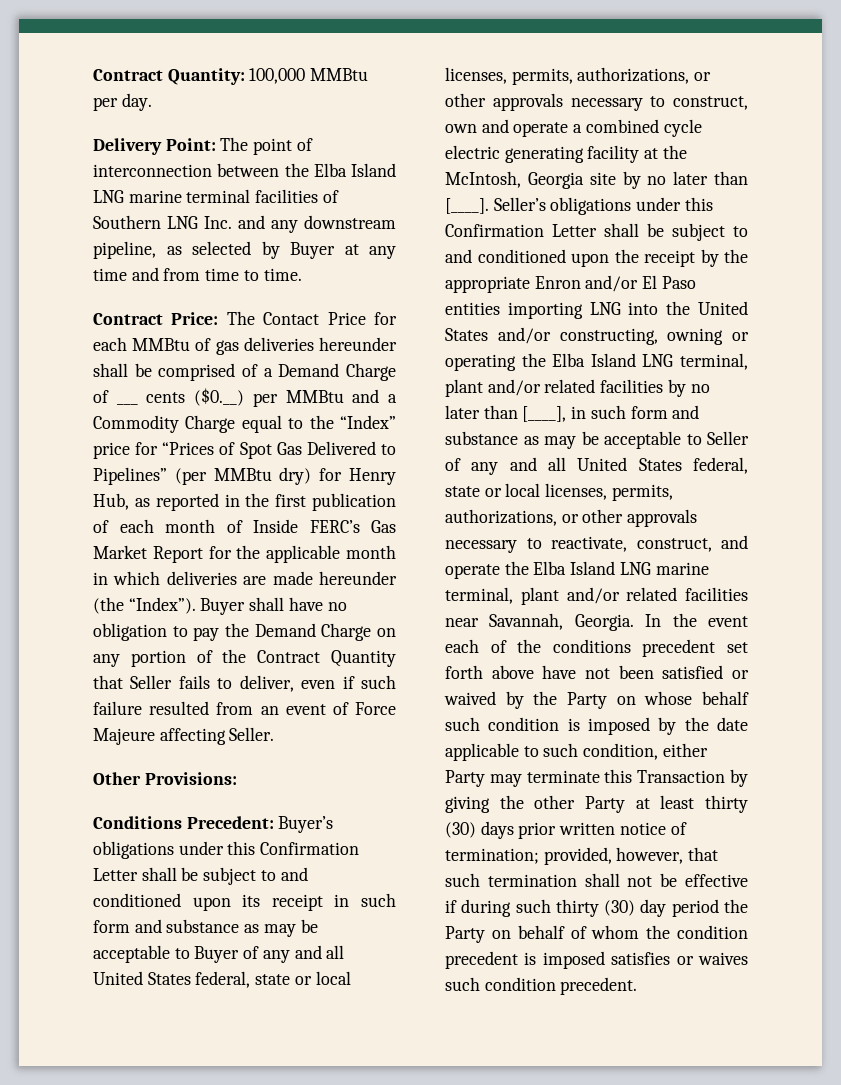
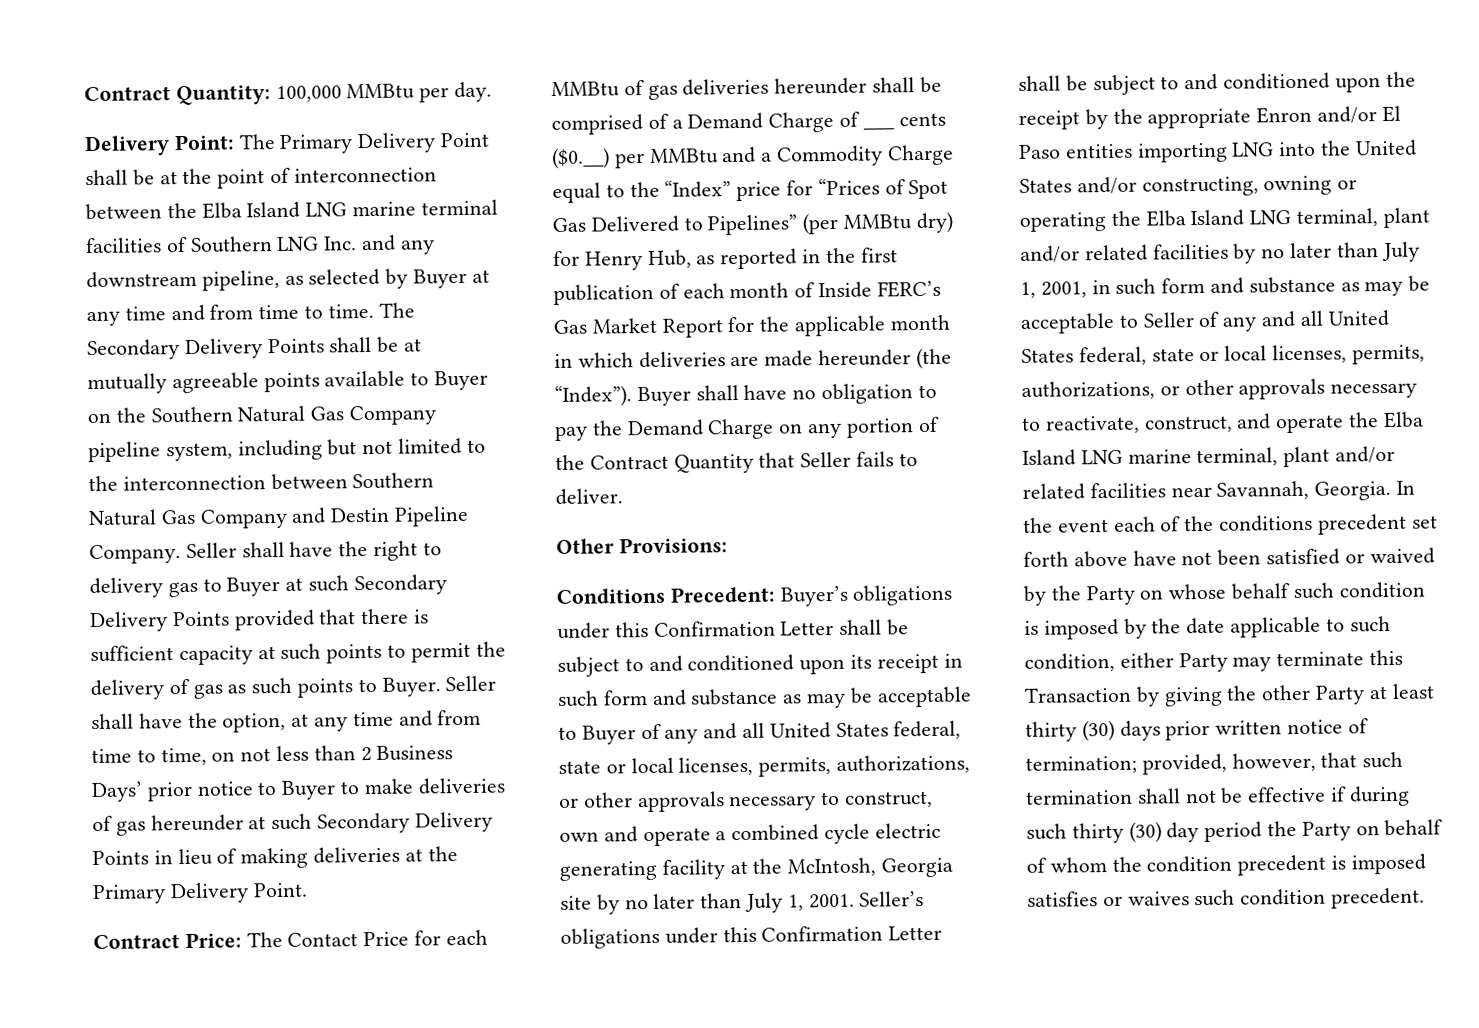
- Delivery Point: The point of interconnection between the Elba Island LNG marine terminal facilities of Southern LNG Inc. and any downstream pipeline, as selected by Buyer at any time and from time to time.
+ Delivery Point: The Primary Delivery Point shall be at the point of interconnection between the Elba Island LNG marine terminal facilities of Southern LNG Inc. and any downstream pipeline, as selected by Buyer at any time and from time to time. The Secondary Delivery Points shall be at mutually agreeable points available to Buyer on the Southern Natural Gas Company pipeline system, including but not limited to the interconnection between Southern Natural Gas Company and Destin Pipeline Company. Seller shall have the right to delivery gas to Buyer at such Secondary Delivery Points provided that there is sufficient capacity at such points to permit the delivery of gas as such points to Buyer. Seller shall have the option, at any time and from time to time, on not less than 2 Business Days’ prior notice to Buyer to make deliveries of gas hereunder at such Secondary Delivery Points in lieu of making deliveries at the Primary Delivery Point.
- Buyer shall have no obligation to pay the Demand Charge on any portion of the Contract Quantity that Seller fails to deliver, even if such failure resulted from an event of Force Majeure affecting Seller.
+ Buyer shall have no obligation to pay the Demand Charge on any portion of the Contract Quantity that Seller fails to deliver.
- Buyer’s obligations under this Confirmation Letter shall be subject to and conditioned upon its receipt in such form and substance as may be acceptable to Buyer of any and all United States federal, state or local licenses, permits, authorizations, or other approvals necessary to construct, own and operate a combined cycle electric generating facility at the McIntosh, Georgia site by no later than [____].
+ Buyer’s obligations under this Confirmation Letter shall be subject to and conditioned upon its receipt in such form and substance as may be acceptable to Buyer of any and all United States federal, state or local licenses, permits, authorizations, or other approvals necessary to construct, own and operate a combined cycle electric generating facility at the McIntosh, Georgia site by no later than July 1, 2001.
- Seller’s obligations under this Confirmation Letter shall be subject to and conditioned upon the receipt by the appropriate Enron and/or El Paso entities importing LNG into the United States and/or constructing, owning or operating the Elba Island LNG terminal, plant and/or related facilities by no later than [____], in such form and substance as may be acceptable to Seller of any and all United States federal, state or local licenses, permits, authorizations, or other approvals necessary to reactivate, construct, and operate the Elba Island LNG marine terminal, plant and/or related facilities near Savannah, Georgia.
+ Seller’s obligations under this Confirmation Letter shall be subject to and conditioned upon the receipt by the appropriate Enron and/or El Paso entities importing LNG into the United States and/or constructing, owning or operating the Elba Island LNG terminal, plant and/or related facilities by no later than July 1, 2001, in such form and substance as may be acceptable to Seller of any and all United States federal, state or local licenses, permits, authorizations, or other approvals necessary to reactivate, construct, and operate the Elba Island LNG marine terminal, plant and/or related facilities near Savannah, Georgia.

